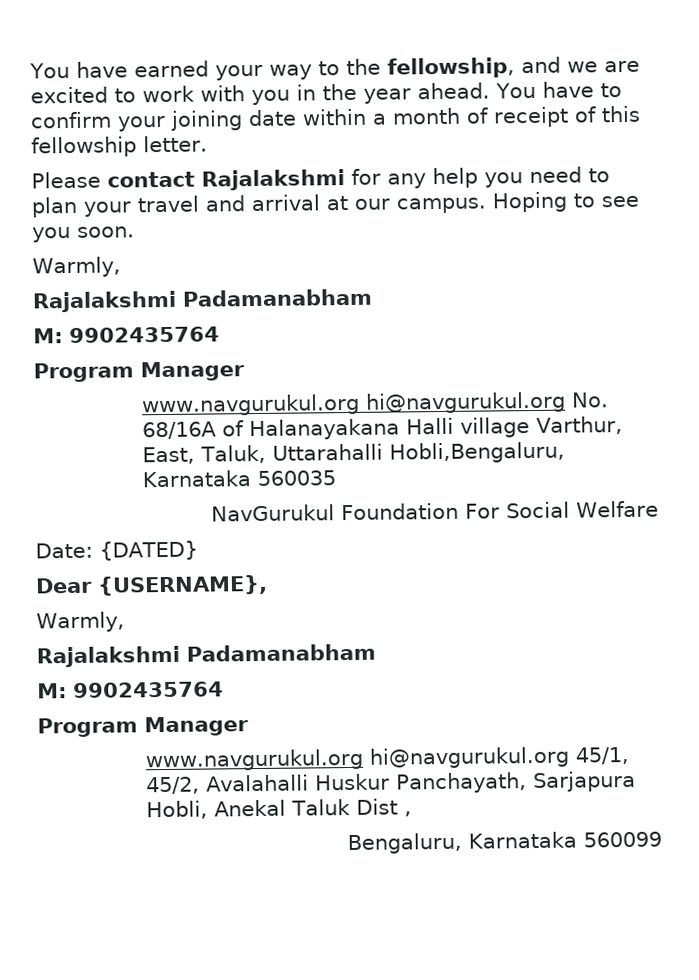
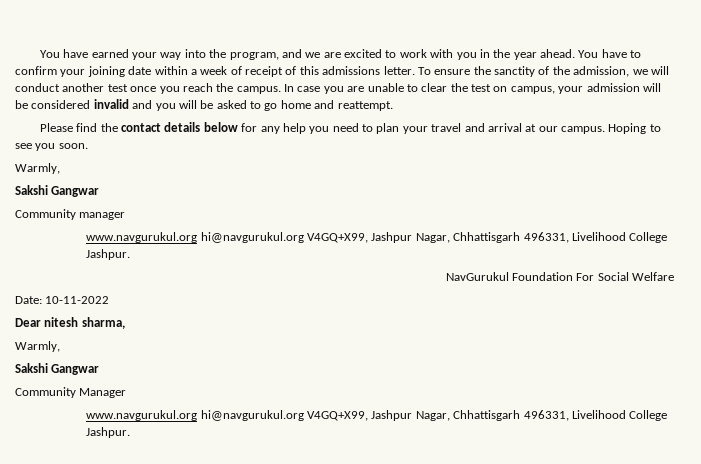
- You have earned your way to the fellowship, and we are excited to work with you in the year ahead.
+ You have earned your way into the program, and we are excited to work with you in the year ahead.
- You have to confirm your joining date within a month of receipt of this fellowship letter.
- Please contact Rajalakshmi for any help you need to plan your travel and arrival at our campus.
+ You have to confirm your joining date within a week of receipt of this admissions letter. To ensure the sanctity of the admission, we will conduct another test once you reach the campus. In case you are unable to clear the test on campus, your admission will be considered invalid and you will be asked to go home and reattempt.
+ Please find the contact details below for any help you need to plan your travel and arrival at our campus.
  Hoping to see you soon.
  Warmly,
- Rajalakshmi Padamanabham
- M: 9902435764
- Program Manager
- www.navgurukul.org hi@navgurukul.org No. 68/16A of Halanayakana Halli village Varthur, East, Taluk, Uttarahalli Hobli,Bengaluru, Karnataka 560035
+ Sakshi Gangwar
+ Community manager
+ www.navgurukul.org hi@navgurukul.org V4GQ+X99, Jashpur Nagar, Chhattisgarh 496331, Livelihood College Jashpur.
- Date: {DATED}
+ Date: 10-11-2022
- Dear {USERNAME},
+ Dear nitesh sharma,
  Warmly,
- Rajalakshmi Padamanabham
- M: 9902435764
- Program Manager
- www.navgurukul.org hi@navgurukul.org 45/1, 45/2, Avalahalli Huskur Panchayath, Sarjapura Hobli, Anekal Taluk Dist ,
- Bengaluru, Karnataka 560099
+ Sakshi Gangwar
+ Community Manager
+ www.navgurukul.org hi@navgurukul.org V4GQ+X99, Jashpur Nagar, Chhattisgarh 496331, Livelihood College Jashpur.

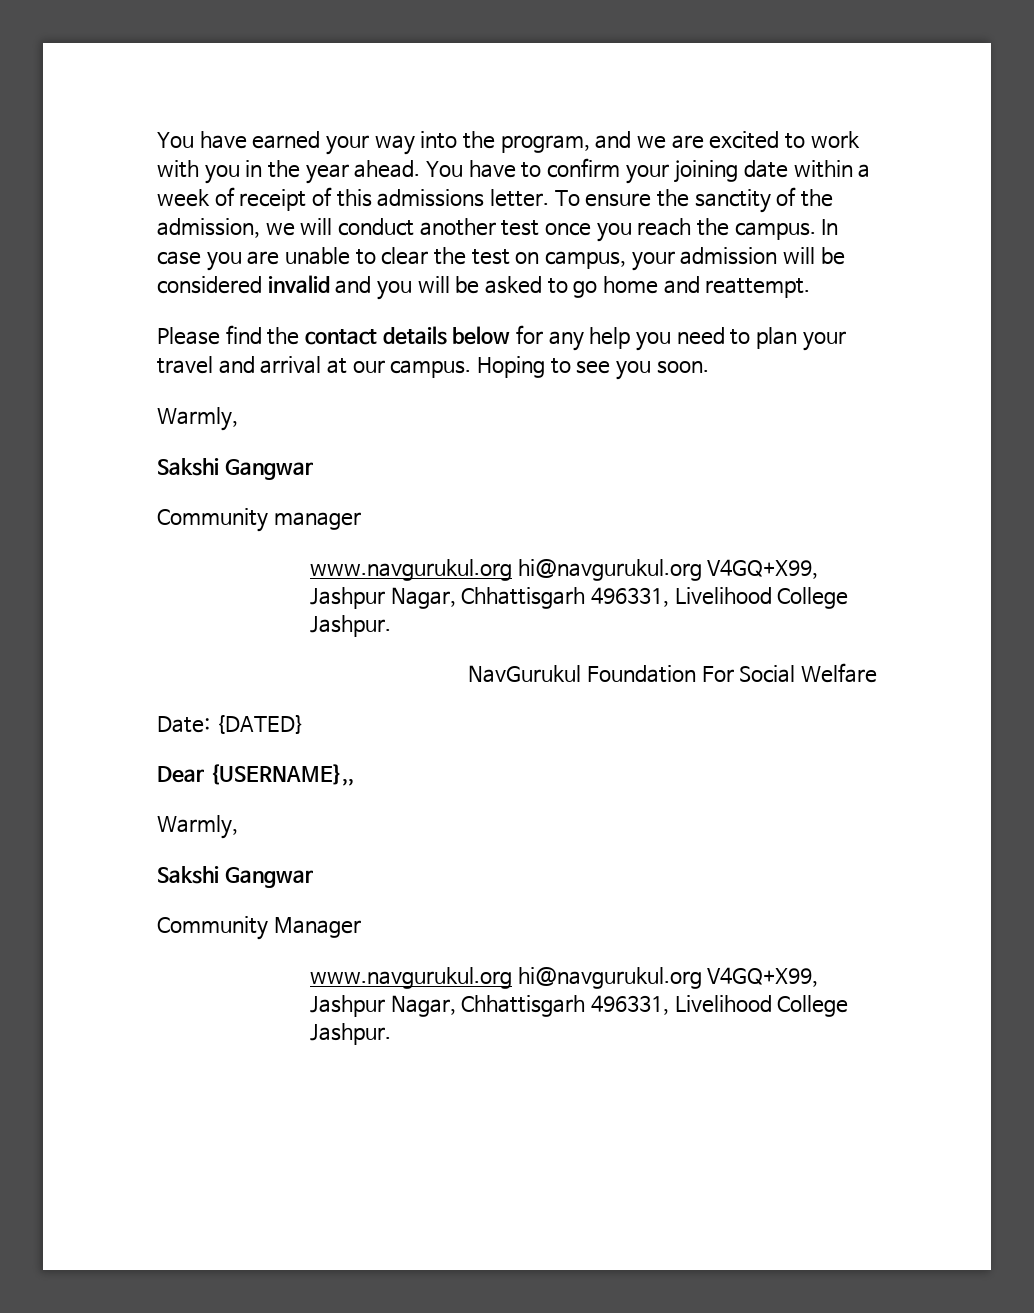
- Date: 10-11-2022
+ Date: {DATED}
- Dear nitesh sharma,
+ Dear {USERNAME},,

